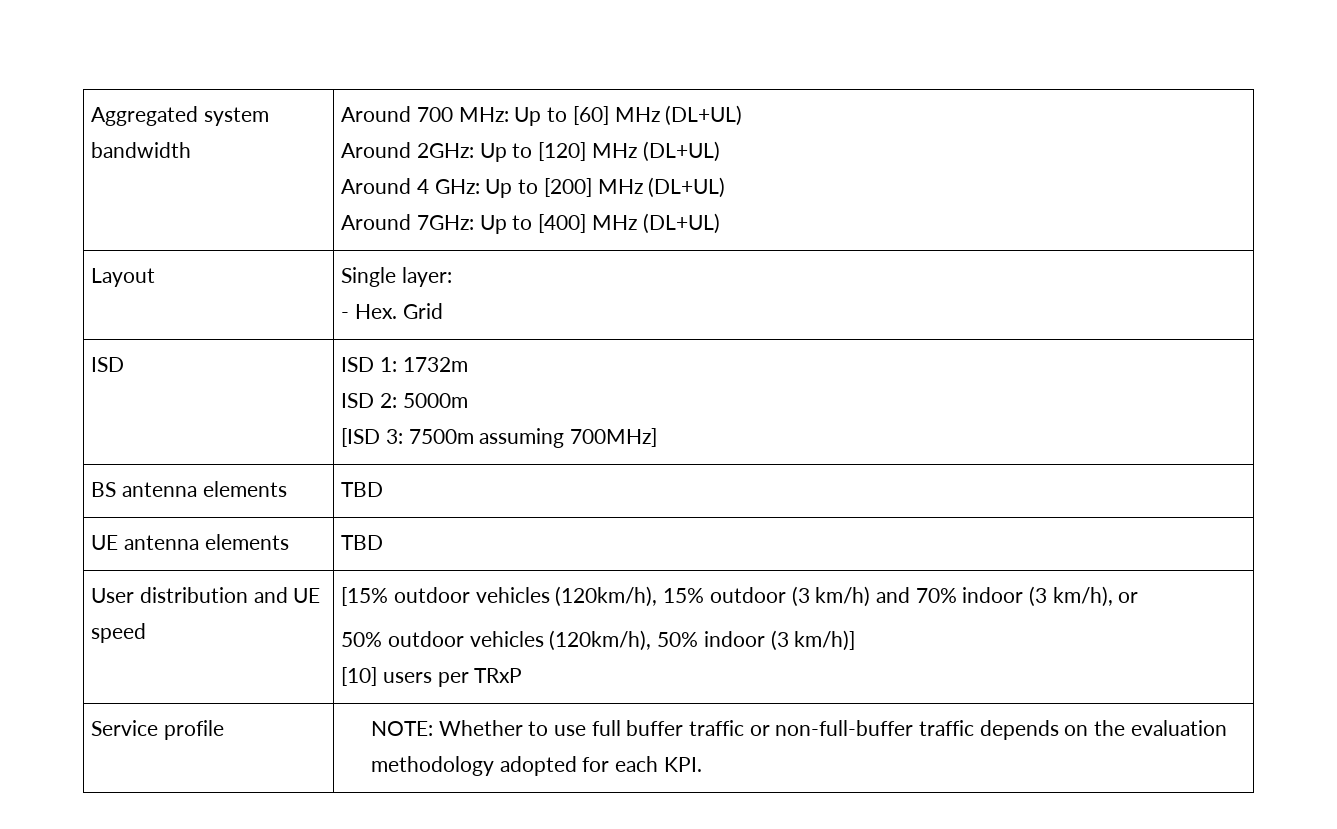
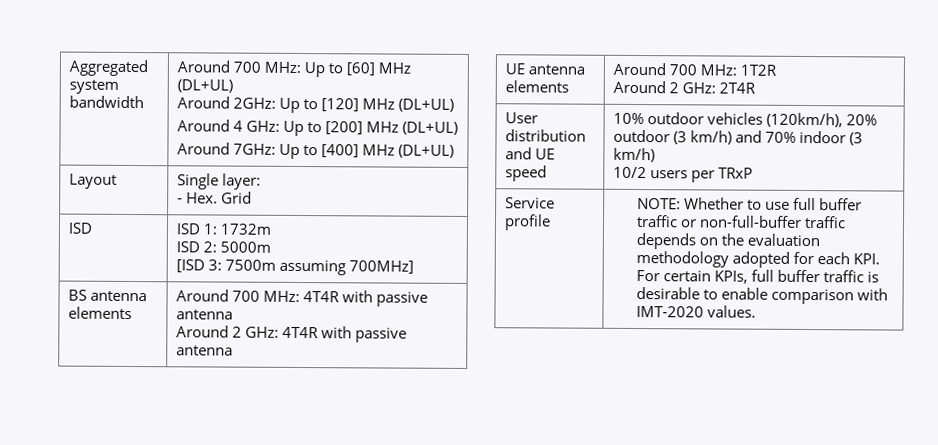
- BS antenna elements | TBD
- UE antenna elements | TBD
+ BS antenna elements | Around 700 MHz: 4T4R with passive antenna
+ Around 2 GHz: 4T4R with passive antenna
+ UE antenna elements | Around 700 MHz: 1T2R
+ Around 2 GHz: 2T4R
- User distribution and UE speed | [15% outdoor vehicles (120km/h), 15% outdoor (3 km/h) and 70% indoor (3 km/h), or
- 50% outdoor vehicles (120km/h), 50% indoor (3 km/h)]
- [10] users per TRxP
+ User distribution and UE speed | 10% outdoor vehicles (120km/h), 20% outdoor (3 km/h) and 70% indoor (3 km/h)
+ 10/2 users per TRxP
- Service profile | NOTE: Whether to use full buffer traffic or non-full-buffer traffic depends on the evaluation methodology adopted for each KPI.
+ Service profile | NOTE: Whether to use full buffer traffic or non-full-buffer traffic depends on the evaluation methodology adopted for each KPI. For certain KPIs, full buffer traffic is desirable to enable comparison with IMT-2020 values.

